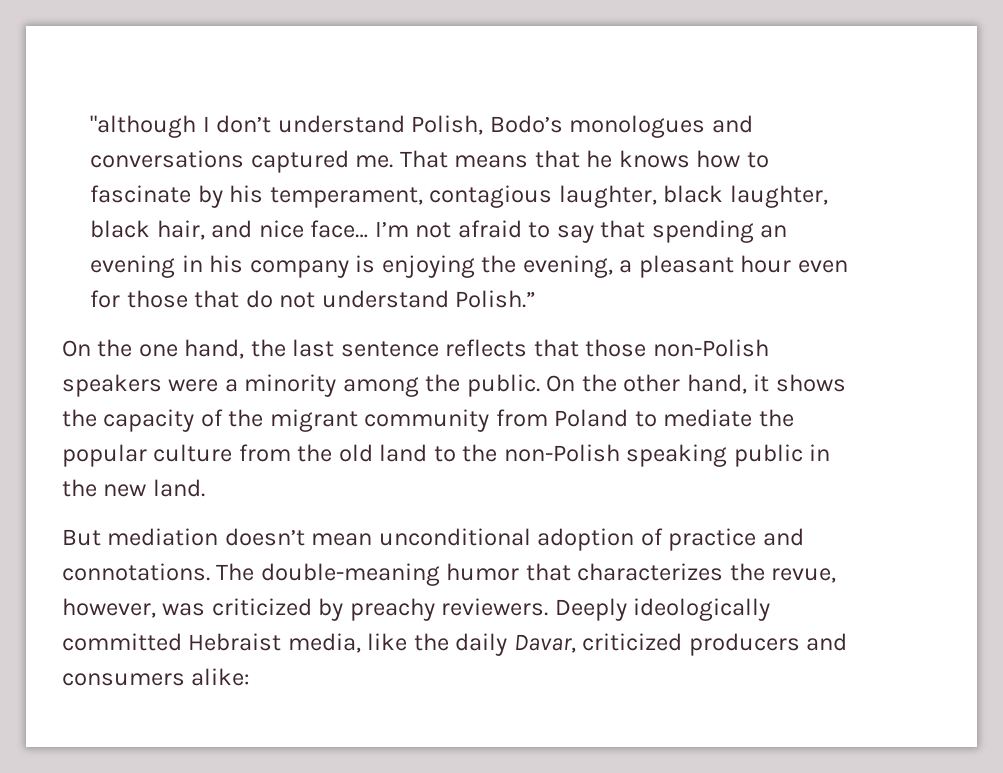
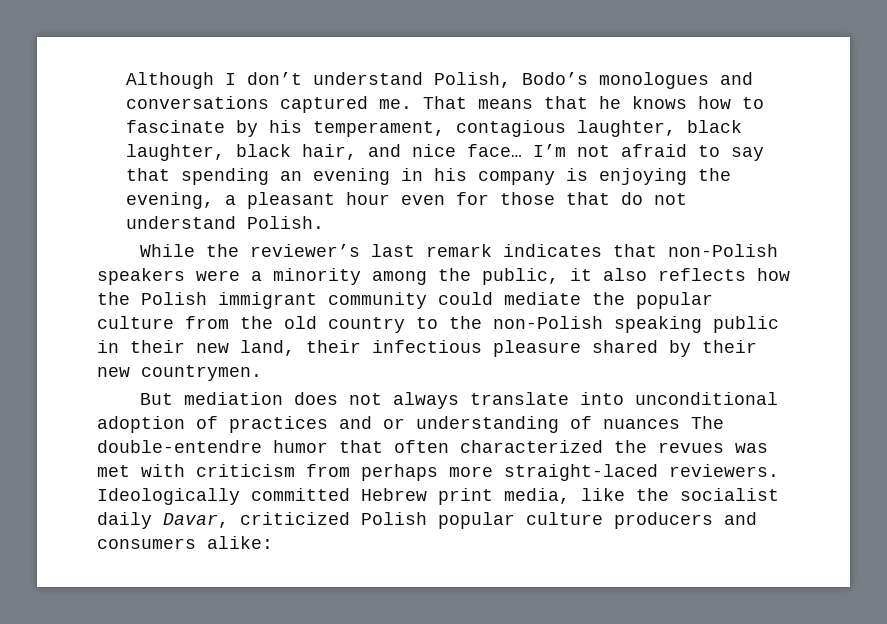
- "although I don’t understand Polish, Bodo’s monologues and conversations captured me.
+ Although I don’t understand Polish, Bodo’s monologues and conversations captured me.
- I’m not afraid to say that spending an evening in his company is enjoying the evening, a pleasant hour even for those that do not understand Polish.”
- On the one hand, the last sentence reflects that those non-Polish speakers were a minority among the public. On the other hand, it shows the capacity of the migrant community from Poland to mediate the popular culture from the old land to the non-Polish speaking public in the new land.
- But mediation doesn’t mean unconditional adoption of practice and connotations. The double-meaning humor that characterizes the revue, however, was criticized by preachy reviewers. Deeply ideologically committed Hebraist media, like the daily Davar, criticized producers and consumers alike:
+ I’m not afraid to say that spending an evening in his company is enjoying the evening, a pleasant hour even for those that do not understand Polish.
+ While the reviewer’s last remark indicates that non-Polish speakers were a minority among the public, it also reflects how the Polish immigrant community could mediate the popular culture from the old country to the non-Polish speaking public in their new land, their infectious pleasure shared by their new countrymen.
+ But mediation does not always translate into unconditional adoption of practices and or understanding of nuances The double-entendre humor that often characterized the revues was met with criticism from perhaps more straight-laced reviewers. Ideologically committed Hebrew print media, like the socialist daily Davar, criticized Polish popular culture producers and consumers alike:

